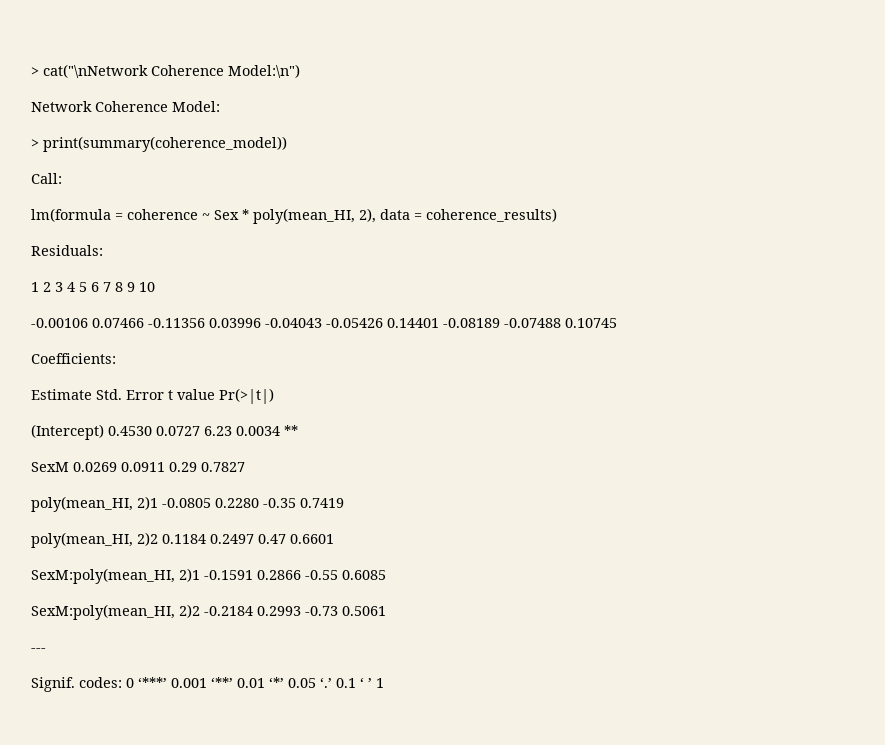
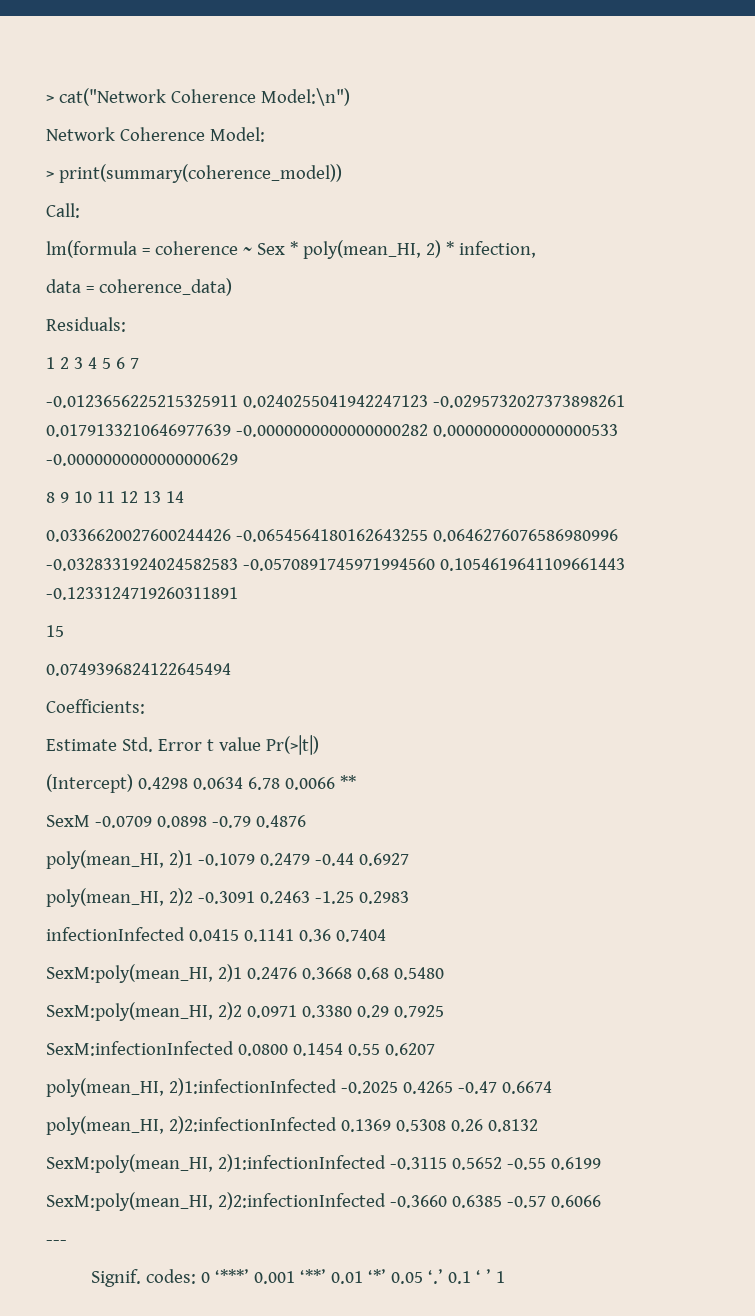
- > cat("\nNetwork Coherence Model:\n")
+ > cat("Network Coherence Model:\n")
- lm(formula = coherence ~ Sex * poly(mean_HI, 2), data = coherence_results)
+ lm(formula = coherence ~ Sex * poly(mean_HI, 2) * infection,
+ data = coherence_data)
- 1 2 3 4 5 6 7 8 9 10
- -0.00106 0.07466 -0.11356 0.03996 -0.04043 -0.05426 0.14401 -0.08189 -0.07488 0.10745
+ 1 2 3 4 5 6 7
+ -0.0123656225215325911 0.0240255041942247123 -0.0295732027373898261 0.0179133210646977639 -0.0000000000000000282 0.0000000000000000533 -0.0000000000000000629
+ 8 9 10 11 12 13 14
+ 0.0336620027600244426 -0.0654564180162643255 0.0646276076586980996 -0.0328331924024582583 -0.0570891745971994560 0.1054619641109661443 -0.1233124719260311891
+ 15
+ 0.0749396824122645494
- (Intercept) 0.4530 0.0727 6.23 0.0034 **
- SexM 0.0269 0.0911 0.29 0.7827
- poly(mean_HI, 2)1 -0.0805 0.2280 -0.35 0.7419
- poly(mean_HI, 2)2 0.1184 0.2497 0.47 0.6601
- SexM:poly(mean_HI, 2)1 -0.1591 0.2866 -0.55 0.6085
- SexM:poly(mean_HI, 2)2 -0.2184 0.2993 -0.73 0.5061
+ (Intercept) 0.4298 0.0634 6.78 0.0066 **
+ SexM -0.0709 0.0898 -0.79 0.4876
+ poly(mean_HI, 2)1 -0.1079 0.2479 -0.44 0.6927
+ poly(mean_HI, 2)2 -0.3091 0.2463 -1.25 0.2983
+ infectionInfected 0.0415 0.1141 0.36 0.7404
+ SexM:poly(mean_HI, 2)1 0.2476 0.3668 0.68 0.5480
+ SexM:poly(mean_HI, 2)2 0.0971 0.3380 0.29 0.7925
+ SexM:infectionInfected 0.0800 0.1454 0.55 0.6207
+ poly(mean_HI, 2)1:infectionInfected -0.2025 0.4265 -0.47 0.6674
+ poly(mean_HI, 2)2:infectionInfected 0.1369 0.5308 0.26 0.8132
+ SexM:poly(mean_HI, 2)1:infectionInfected -0.3115 0.5652 -0.55 0.6199
+ SexM:poly(mean_HI, 2)2:infectionInfected -0.3660 0.6385 -0.57 0.6066

